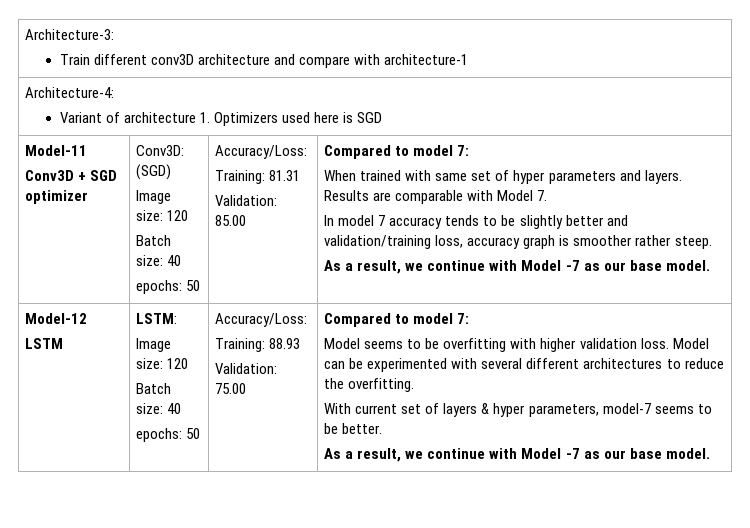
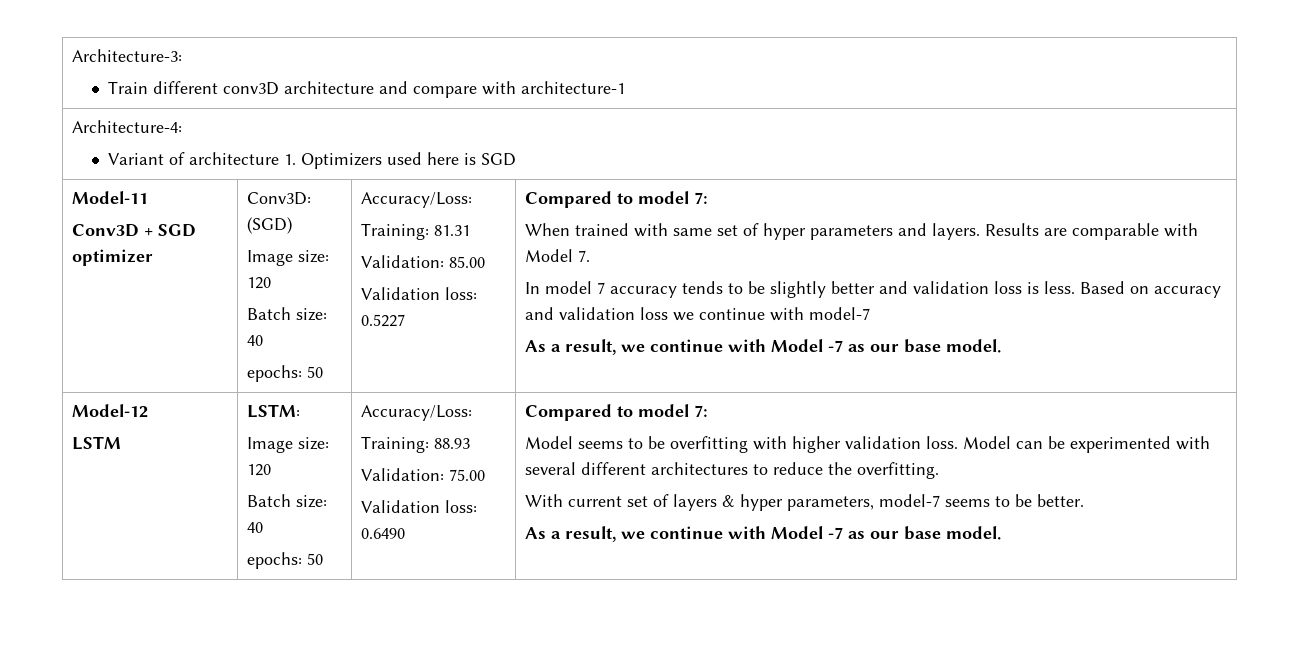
+ Validation loss: 0.5227
- In model 7 accuracy tends to be slightly better and validation/training loss, accuracy graph is smoother rather steep.
+ In model 7 accuracy tends to be slightly better and validation loss is less. Based on accuracy and validation loss we continue with model-7
+ Validation loss: 0.6490

